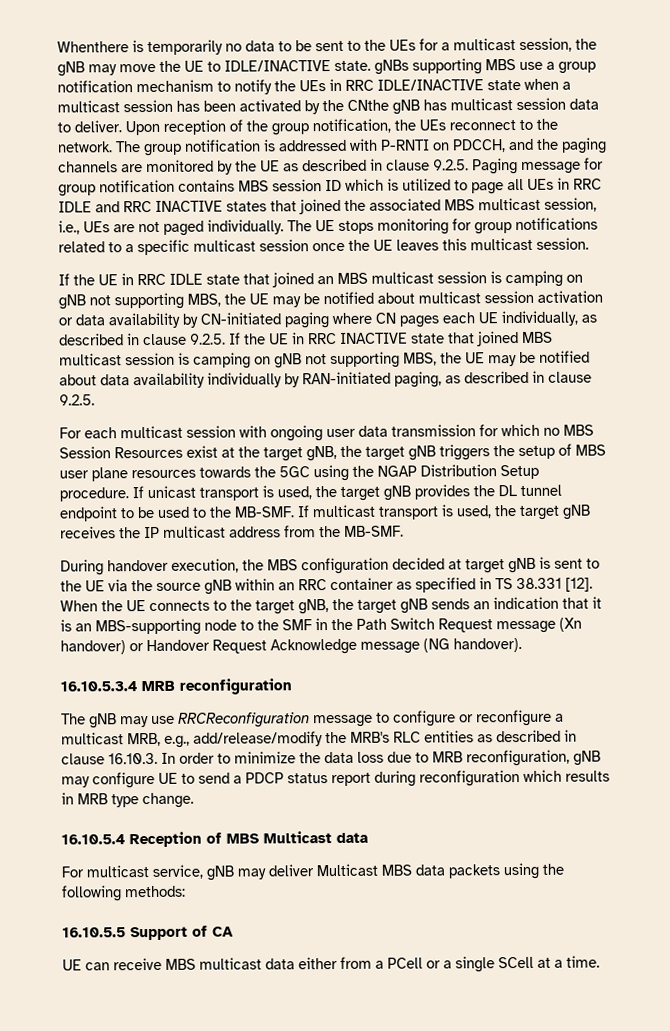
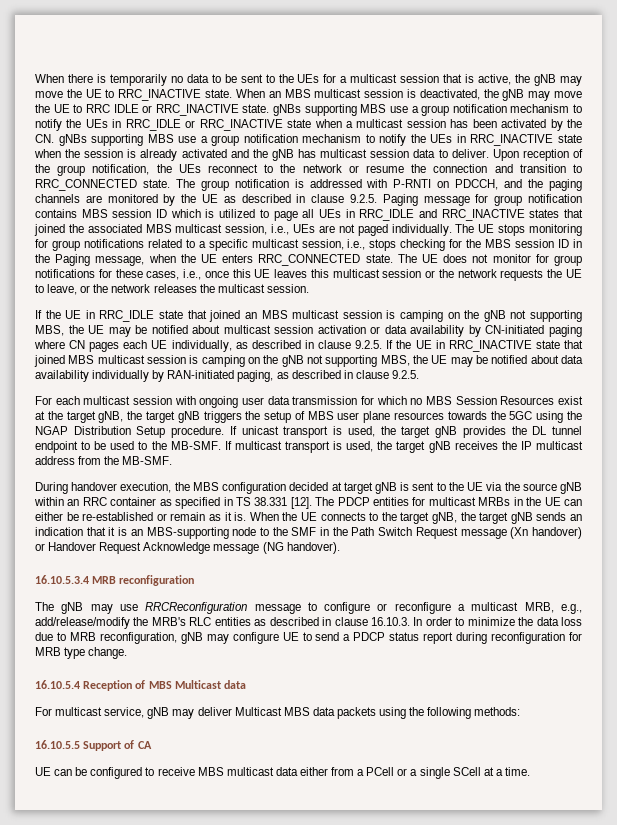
- Whenthere is temporarily no data to be sent to the UEs for a multicast session, the gNB may move the UE to IDLE/INACTIVE state. gNBs supporting MBS use a group notification mechanism to notify the UEs in RRC IDLE/INACTIVE state when a multicast session has been activated by the CNthe gNB has multicast session data to deliver.
+ When there is temporarily no data to be sent to the UEs for a multicast session that is active, the gNB may move the UE to RRC_INACTIVE state. When an MBS multicast session is deactivated, the gNB may move the UE to RRC IDLE or RRC_INACTIVE state. gNBs supporting MBS use a group notification mechanism to notify the UEs in RRC_IDLE or RRC_INACTIVE state when a multicast session has been activated by the CN. gNBs supporting MBS use a group notification mechanism to notify the UEs in RRC_INACTIVE state when the session is already activated and the gNB has multicast session data to deliver.
- Upon reception of the group notification, the UEs reconnect to the network.
+ Upon reception of the group notification, the UEs reconnect to the network or resume the connection and transition to RRC_CONNECTED state.
- The group notification is addressed with P-RNTI on PDCCH, and the paging channels are monitored by the UE as described in clause 9.2.5. Paging message for group notification contains MBS session ID which is utilized to page all UEs in RRC IDLE and RRC INACTIVE states that joined the associated MBS multicast session, i.e., UEs are not paged individually.
+ The group notification is addressed with P-RNTI on PDCCH, and the paging channels are monitored by the UE as described in clause 9.2.5. Paging message for group notification contains MBS session ID which is utilized to page all UEs in RRC_IDLE and RRC_INACTIVE states that joined the associated MBS multicast session, i.e., UEs are not paged individually.
- The UE stops monitoring for group notifications related to a specific multicast session once the UE leaves this multicast session.
+ The UE stops monitoring for group notifications related to a specific multicast session, i.e., stops checking for the MBS session ID in the Paging message, when the UE enters RRC_CONNECTED state. The UE does not monitor for group notifications for these cases, i.e., once this UE leaves this multicast session or the network requests the UE to leave, or the network releases the multicast session.
- If the UE in RRC IDLE state that joined an MBS multicast session is camping on gNB not supporting MBS, the UE may be notified about multicast session activation or data availability by CN-initiated paging where CN pages each UE individually, as described in clause 9.2.5. If the UE in RRC INACTIVE state that joined MBS multicast session is camping on gNB not supporting MBS, the UE may be notified about data availability individually by RAN-initiated paging, as described in clause 9.2.5.
+ If the UE in RRC_IDLE state that joined an MBS multicast session is camping on the gNB not supporting MBS, the UE may be notified about multicast session activation or data availability by CN-initiated paging where CN pages each UE individually, as described in clause 9.2.5. If the UE in RRC_INACTIVE state that joined MBS multicast session is camping on the gNB not supporting MBS, the UE may be notified about data availability individually by RAN-initiated paging, as described in clause 9.2.5.
+ The PDCP entities for multicast MRBs in the UE can either be re-established or remain as it is.
- The gNB may use RRCReconfiguration message to configure or reconfigure a multicast MRB, e.g., add/release/modify the MRB's RLC entities as described in clause 16.10.3. In order to minimize the data loss due to MRB reconfiguration, gNB may configure UE to send a PDCP status report during reconfiguration which results in MRB type change.
+ The gNB may use RRCReconfiguration message to configure or reconfigure a multicast MRB, e.g., add/release/modify the MRB's RLC entities as described in clause 16.10.3. In order to minimize the data loss due to MRB reconfiguration, gNB may configure UE to send a PDCP status report during reconfiguration for MRB type change.
- UE can receive MBS multicast data either from a PCell or a single SCell at a time.
+ UE can be configured to receive MBS multicast data either from a PCell or a single SCell at a time.

